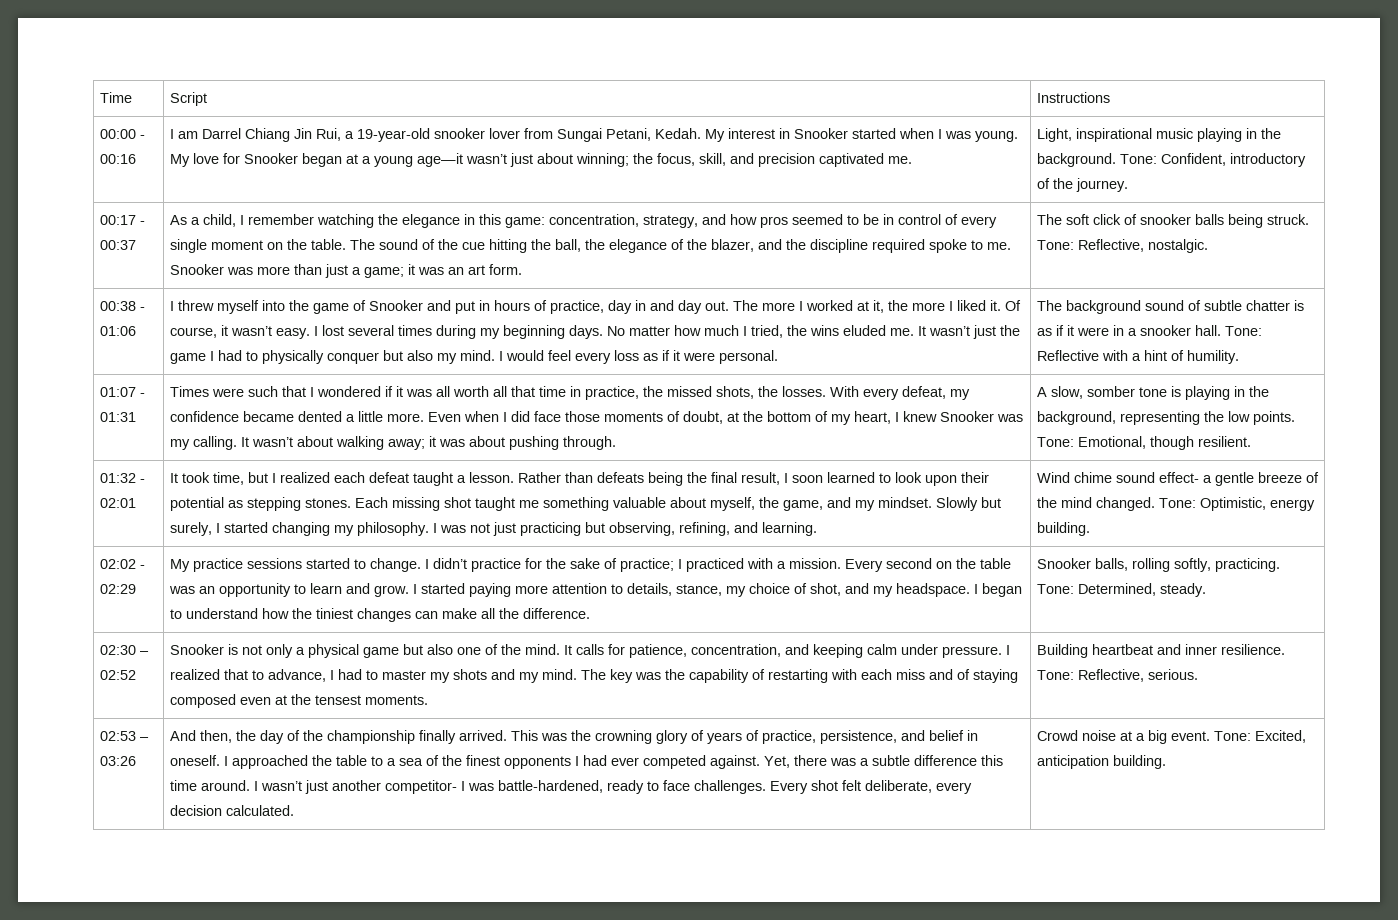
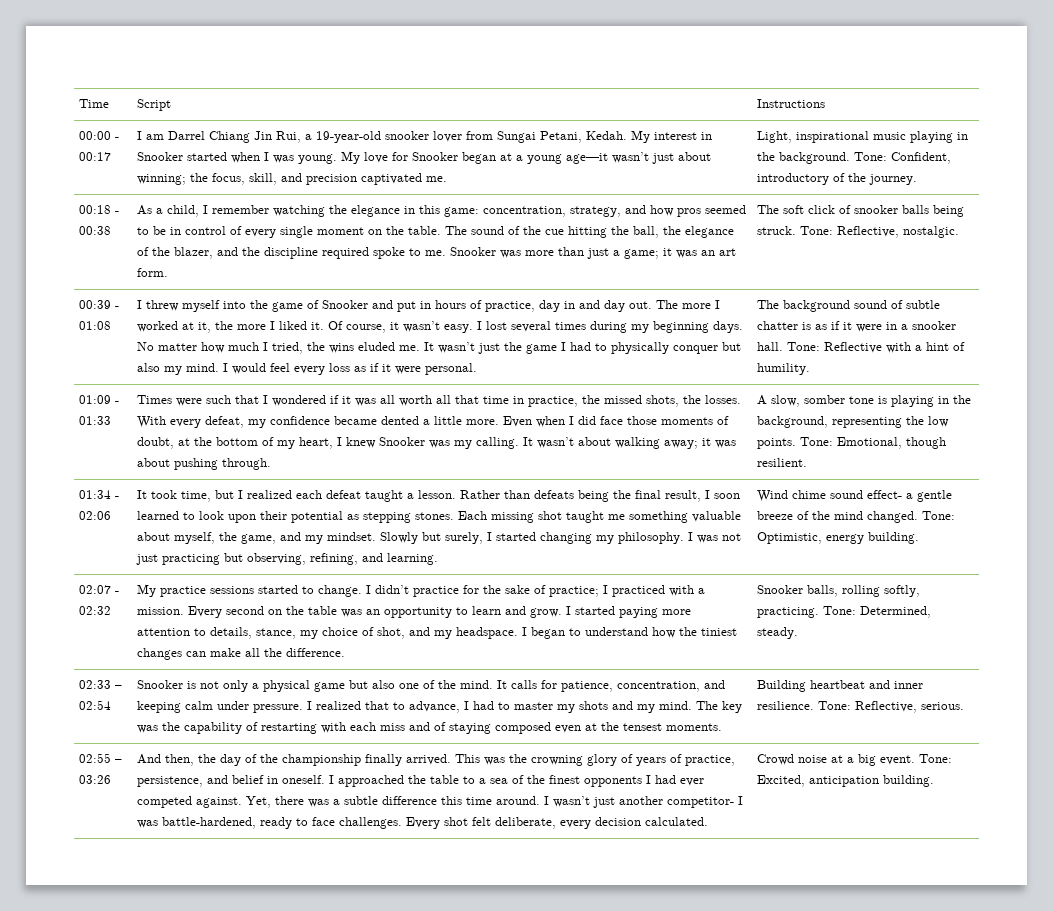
- 00:00 - 00:16
+ 00:00 - 00:17
- 00:17 - 00:37
+ 00:18 - 00:38
- 00:38 - 01:06
+ 00:39 - 01:08
- 01:07 - 01:31
+ 01:09 - 01:33
- 01:32 - 02:01
+ 01:34 - 02:06
- 02:02 - 02:29
+ 02:07 - 02:32
- 02:30 – 02:52
+ 02:33 – 02:54
- 02:53 – 03:26
+ 02:55 – 03:26

